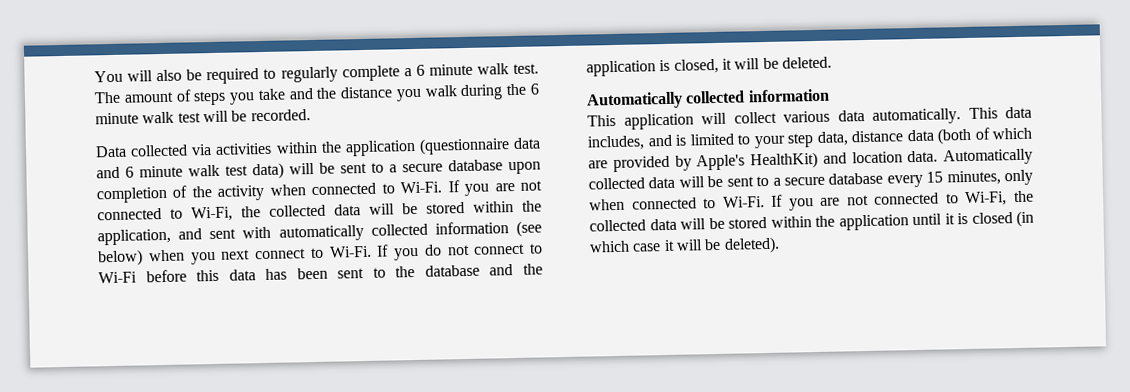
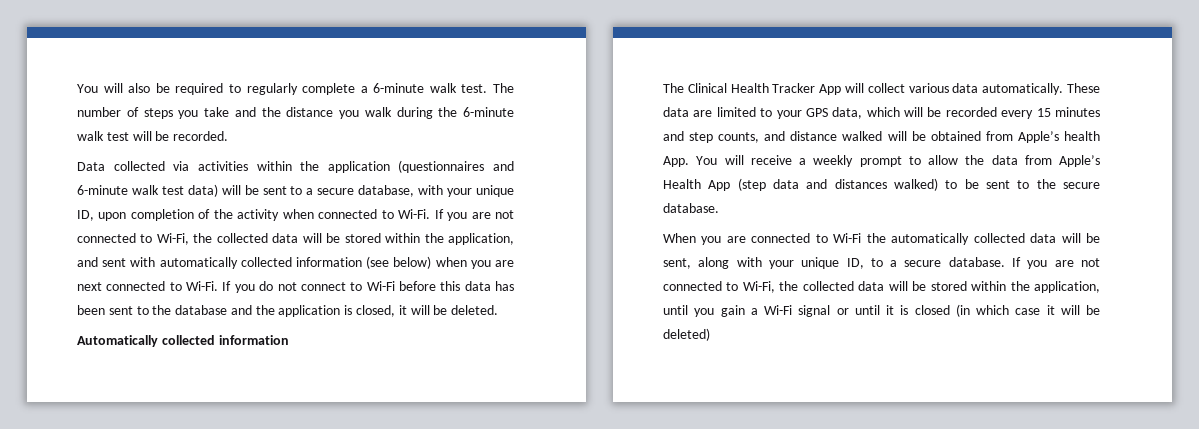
- You will also be required to regularly complete a 6 minute walk test.
+ You will also be required to regularly complete a 6-minute walk test.
- The amount of steps you take and the distance you walk during the 6 minute walk test will be recorded.
+ The number of steps you take and the distance you walk during the 6-minute walk test will be recorded.
- Data collected via activities within the application (questionnaire data and 6 minute walk test data) will be sent to a secure database upon completion of the activity when connected to Wi-Fi.
+ Data collected via activities within the application (questionnaires and 6-minute walk test data) will be sent to a secure database, with your unique ID, upon completion of the activity when connected to Wi-Fi.
- If you are not connected to Wi-Fi, the collected data will be stored within the application, and sent with automatically collected information (see below) when you next connect to Wi-Fi.
+ If you are not connected to Wi-Fi, the collected data will be stored within the application, and sent with automatically collected information (see below) when you are next connected to Wi-Fi.
- This application will collect various data automatically.
+ The Clinical Health Tracker App will collect various data automatically.
- This data includes, and is limited to your step data, distance data (both of which are provided by Apple's HealthKit) and location data. Automatically collected data will be sent to a secure database every 15 minutes, only when connected to Wi-Fi.
+ These data are limited to your GPS data, which will be recorded every 15 minutes and step counts, and distance walked will be obtained from Apple’s health App. You will receive a weekly prompt to allow the data from Apple’s Health App (step data and distances walked) to be sent to the secure database.
+ When you are connected to Wi-Fi the automatically collected data will be sent, along with your unique ID, to a secure database.
- If you are not connected to Wi-Fi, the collected data will be stored within the application until it is closed (in which case it will be deleted).
+ If you are not connected to Wi-Fi, the collected data will be stored within the application, until you gain a Wi-Fi signal or until it is closed (in which case it will be deleted)

